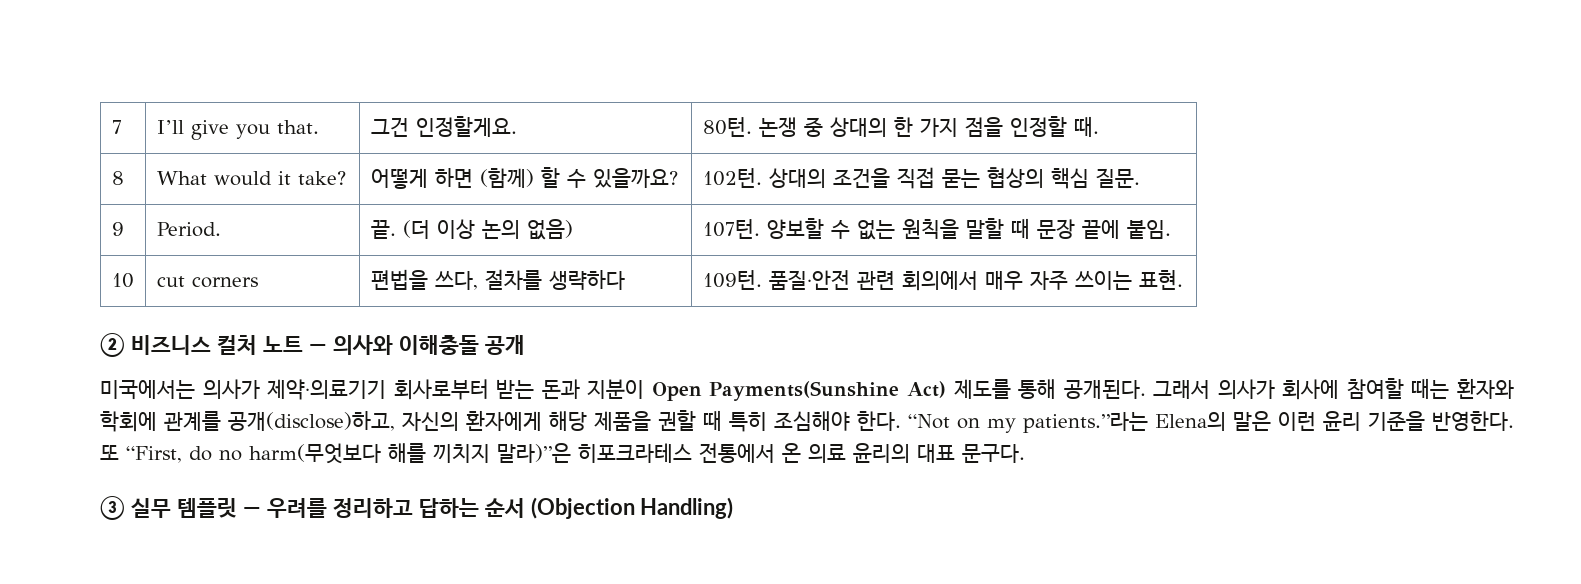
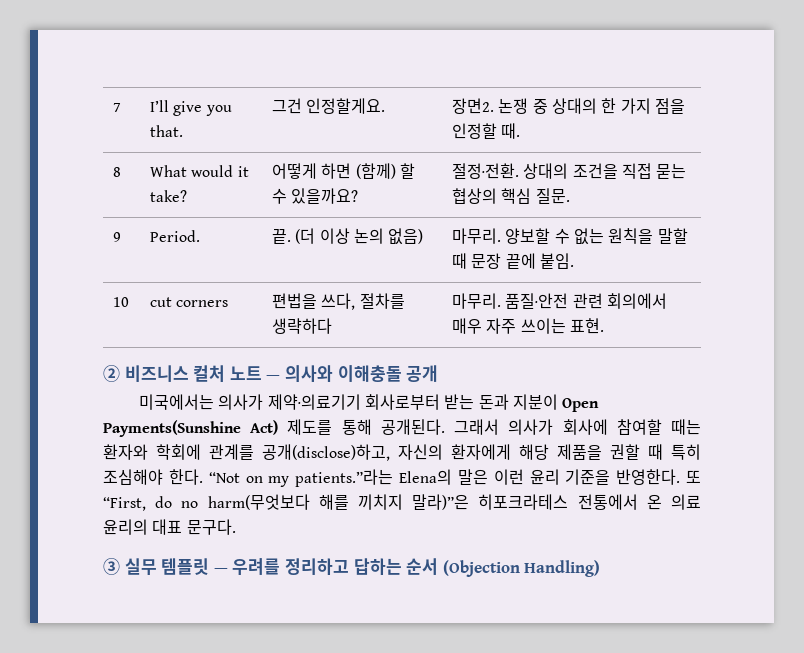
- 7 | I’ll give you that. | 그건 인정할게요. | 80턴. 논쟁 중 상대의 한 가지 점을 인정할 때.
+ 7 | I’ll give you that. | 그건 인정할게요. | 장면2. 논쟁 중 상대의 한 가지 점을 인정할 때.
- 8 | What would it take? | 어떻게 하면 (함께) 할 수 있을까요? | 102턴. 상대의 조건을 직접 묻는 협상의 핵심 질문.
+ 8 | What would it take? | 어떻게 하면 (함께) 할 수 있을까요? | 절정·전환. 상대의 조건을 직접 묻는 협상의 핵심 질문.
- 9 | Period. | 끝. (더 이상 논의 없음) | 107턴. 양보할 수 없는 원칙을 말할 때 문장 끝에 붙임.
+ 9 | Period. | 끝. (더 이상 논의 없음) | 마무리. 양보할 수 없는 원칙을 말할 때 문장 끝에 붙임.
- 10 | cut corners | 편법을 쓰다, 절차를 생략하다 | 109턴. 품질·안전 관련 회의에서 매우 자주 쓰이는 표현.
+ 10 | cut corners | 편법을 쓰다, 절차를 생략하다 | 마무리. 품질·안전 관련 회의에서 매우 자주 쓰이는 표현.

